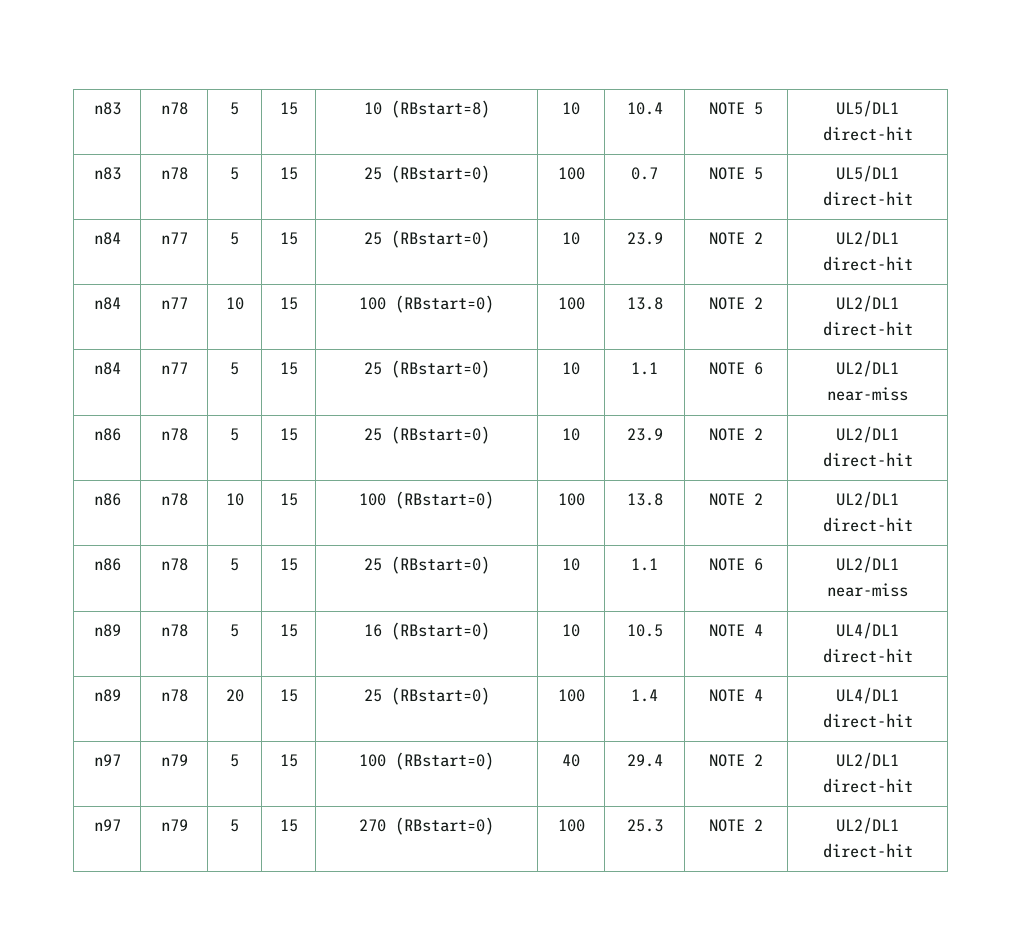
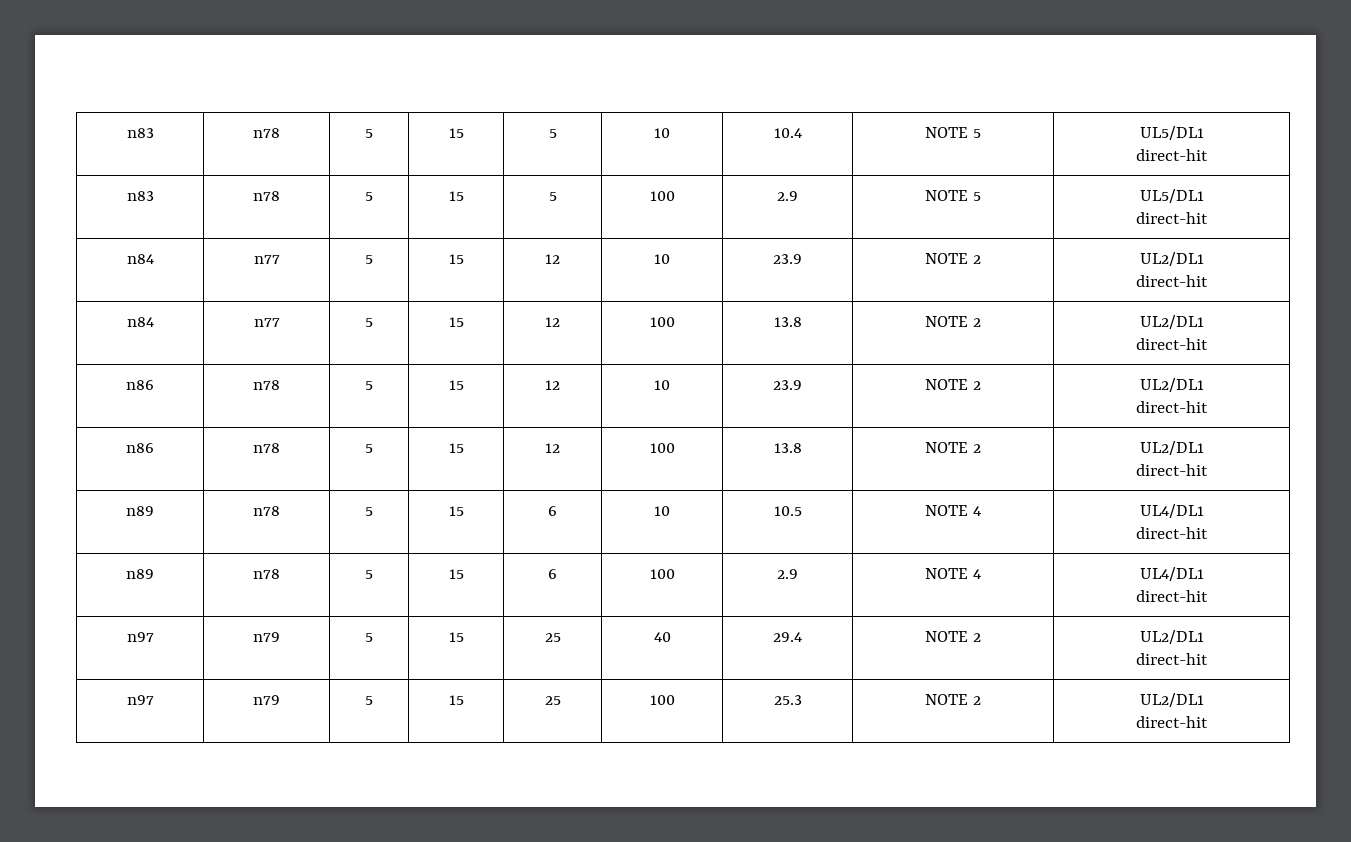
- n83 | n78 | 5 | 15 | 10 (RBstart=8) | 10 | 10.4 | NOTE 5 | UL5/DL1
+ n83 | n78 | 5 | 15 | 5 | 10 | 10.4 | NOTE 5 | UL5/DL1
- n83 | n78 | 5 | 15 | 25 (RBstart=0) | 100 | 0.7 | NOTE 5 | UL5/DL1
+ n83 | n78 | 5 | 15 | 5 | 100 | 2.9 | NOTE 5 | UL5/DL1
- n84 | n77 | 5 | 15 | 25 (RBstart=0) | 10 | 23.9 | NOTE 2 | UL2/DL1
+ n84 | n77 | 5 | 15 | 12 | 10 | 23.9 | NOTE 2 | UL2/DL1
- n84 | n77 | 10 | 15 | 100 (RBstart=0) | 100 | 13.8 | NOTE 2 | UL2/DL1
- direct-hit
- n84 | n77 | 5 | 15 | 25 (RBstart=0) | 10 | 1.1 | NOTE 6 | UL2/DL1
- near-miss
- n86 | n78 | 5 | 15 | 25 (RBstart=0) | 10 | 23.9 | NOTE 2 | UL2/DL1
- direct-hit
- n86 | n78 | 10 | 15 | 100 (RBstart=0) | 100 | 13.8 | NOTE 2 | UL2/DL1
+ n84 | n77 | 5 | 15 | 12 | 100 | 13.8 | NOTE 2 | UL2/DL1
- n86 | n78 | 5 | 15 | 25 (RBstart=0) | 10 | 1.1 | NOTE 6 | UL2/DL1
- near-miss
- n89 | n78 | 5 | 15 | 16 (RBstart=0) | 10 | 10.5 | NOTE 4 | UL4/DL1
+ n86 | n78 | 5 | 15 | 12 | 10 | 23.9 | NOTE 2 | UL2/DL1
+ direct-hit
+ n86 | n78 | 5 | 15 | 12 | 100 | 13.8 | NOTE 2 | UL2/DL1
+ direct-hit
+ n89 | n78 | 5 | 15 | 6 | 10 | 10.5 | NOTE 4 | UL4/DL1
- n89 | n78 | 20 | 15 | 25 (RBstart=0) | 100 | 1.4 | NOTE 4 | UL4/DL1
+ n89 | n78 | 5 | 15 | 6 | 100 | 2.9 | NOTE 4 | UL4/DL1
- n97 | n79 | 5 | 15 | 100 (RBstart=0) | 40 | 29.4 | NOTE 2 | UL2/DL1
+ n97 | n79 | 5 | 15 | 25 | 40 | 29.4 | NOTE 2 | UL2/DL1
- n97 | n79 | 5 | 15 | 270 (RBstart=0) | 100 | 25.3 | NOTE 2 | UL2/DL1
+ n97 | n79 | 5 | 15 | 25 | 100 | 25.3 | NOTE 2 | UL2/DL1

